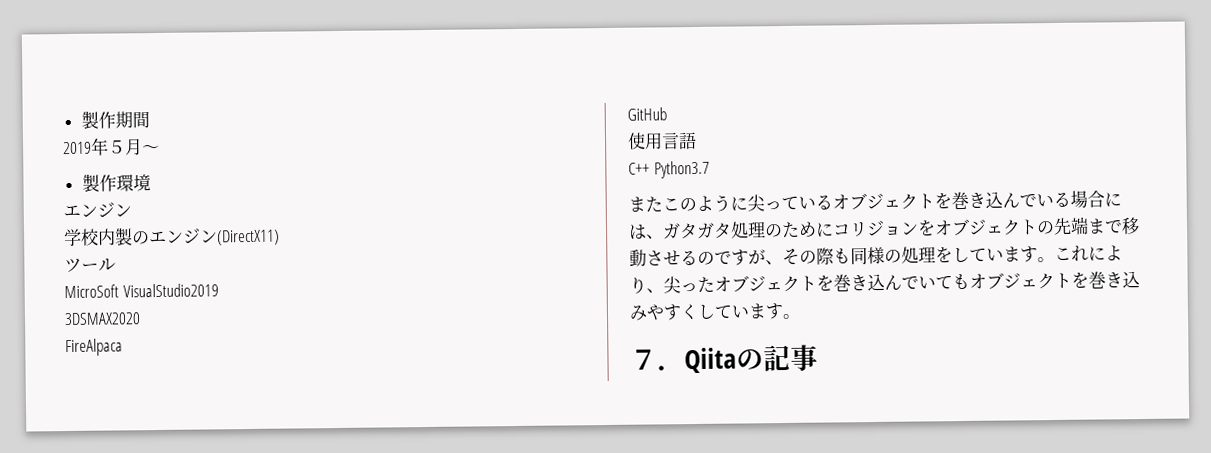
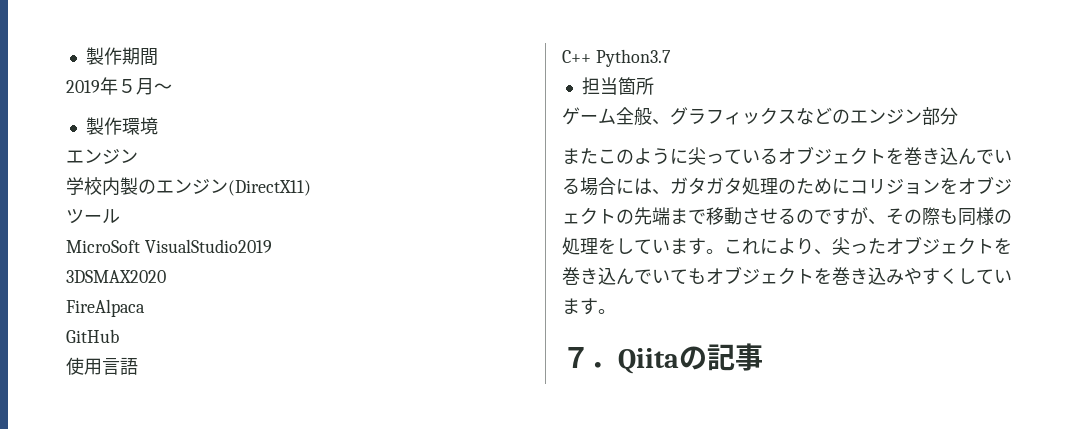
+ 担当箇所
+ ゲーム全般、グラフィックスなどのエンジン部分

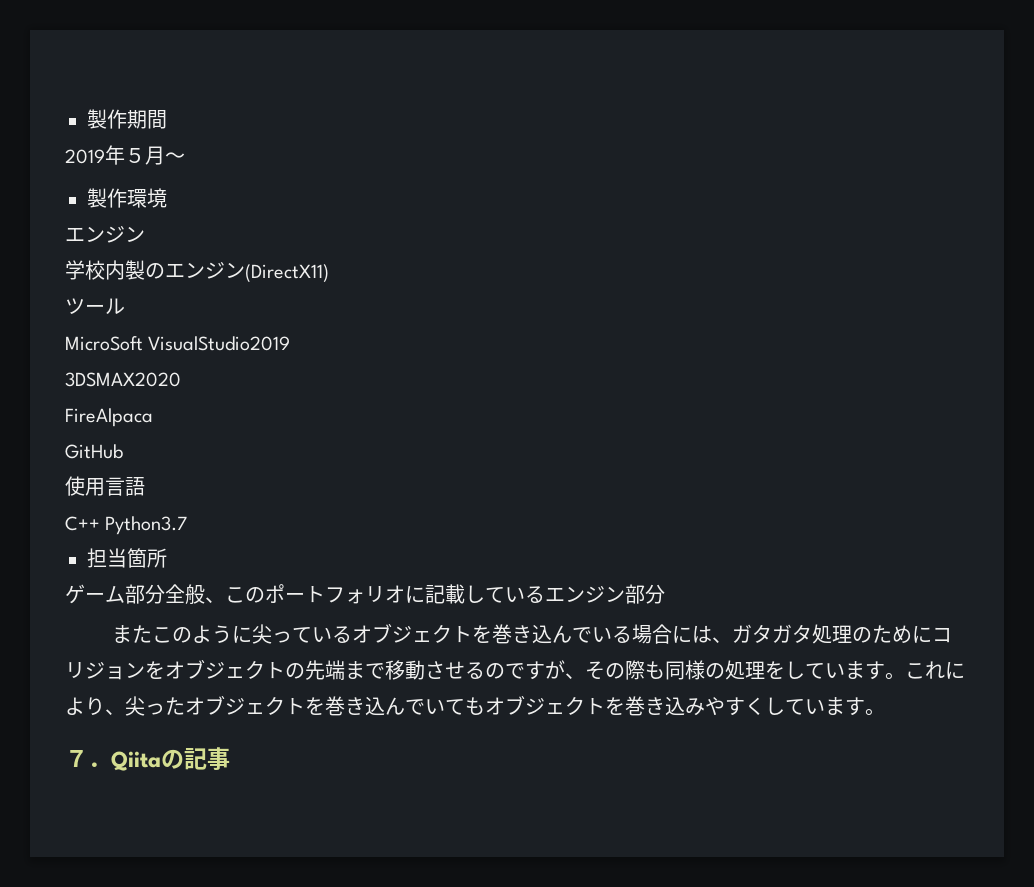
- ゲーム全般、グラフィックスなどのエンジン部分
+ ゲーム部分全般、このポートフォリオに記載しているエンジン部分

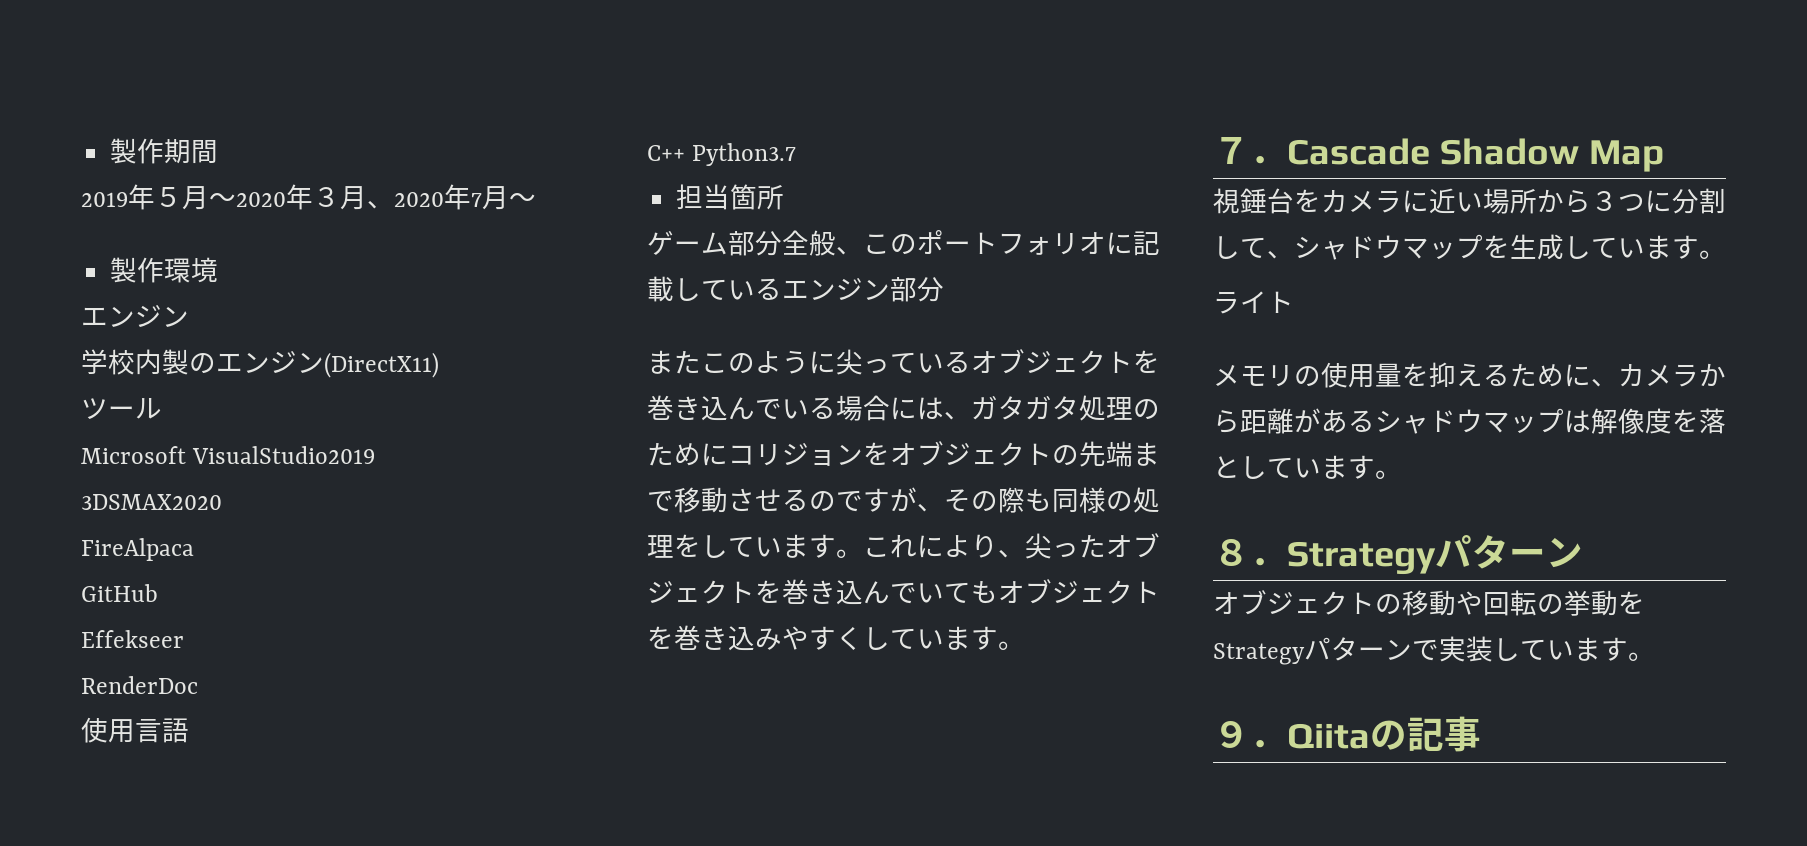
- 2019年５月～
+ 2019年５月～2020年３月、2020年7月～
- MicroSoft VisualStudio2019
+ Microsoft VisualStudio2019
+ Effekseer
+ RenderDoc
- ７．Qiitaの記事
+ ７．Cascade Shadow Map
+ 視錘台をカメラに近い場所から３つに分割して、シャドウマップを生成しています。
+ ライト
+ メモリの使用量を抑えるために、カメラから距離があるシャドウマップは解像度を落としています。
+ ８．Strategyパターン
+ オブジェクトの移動や回転の挙動をStrategyパターンで実装しています。
+ ９．Qiitaの記事

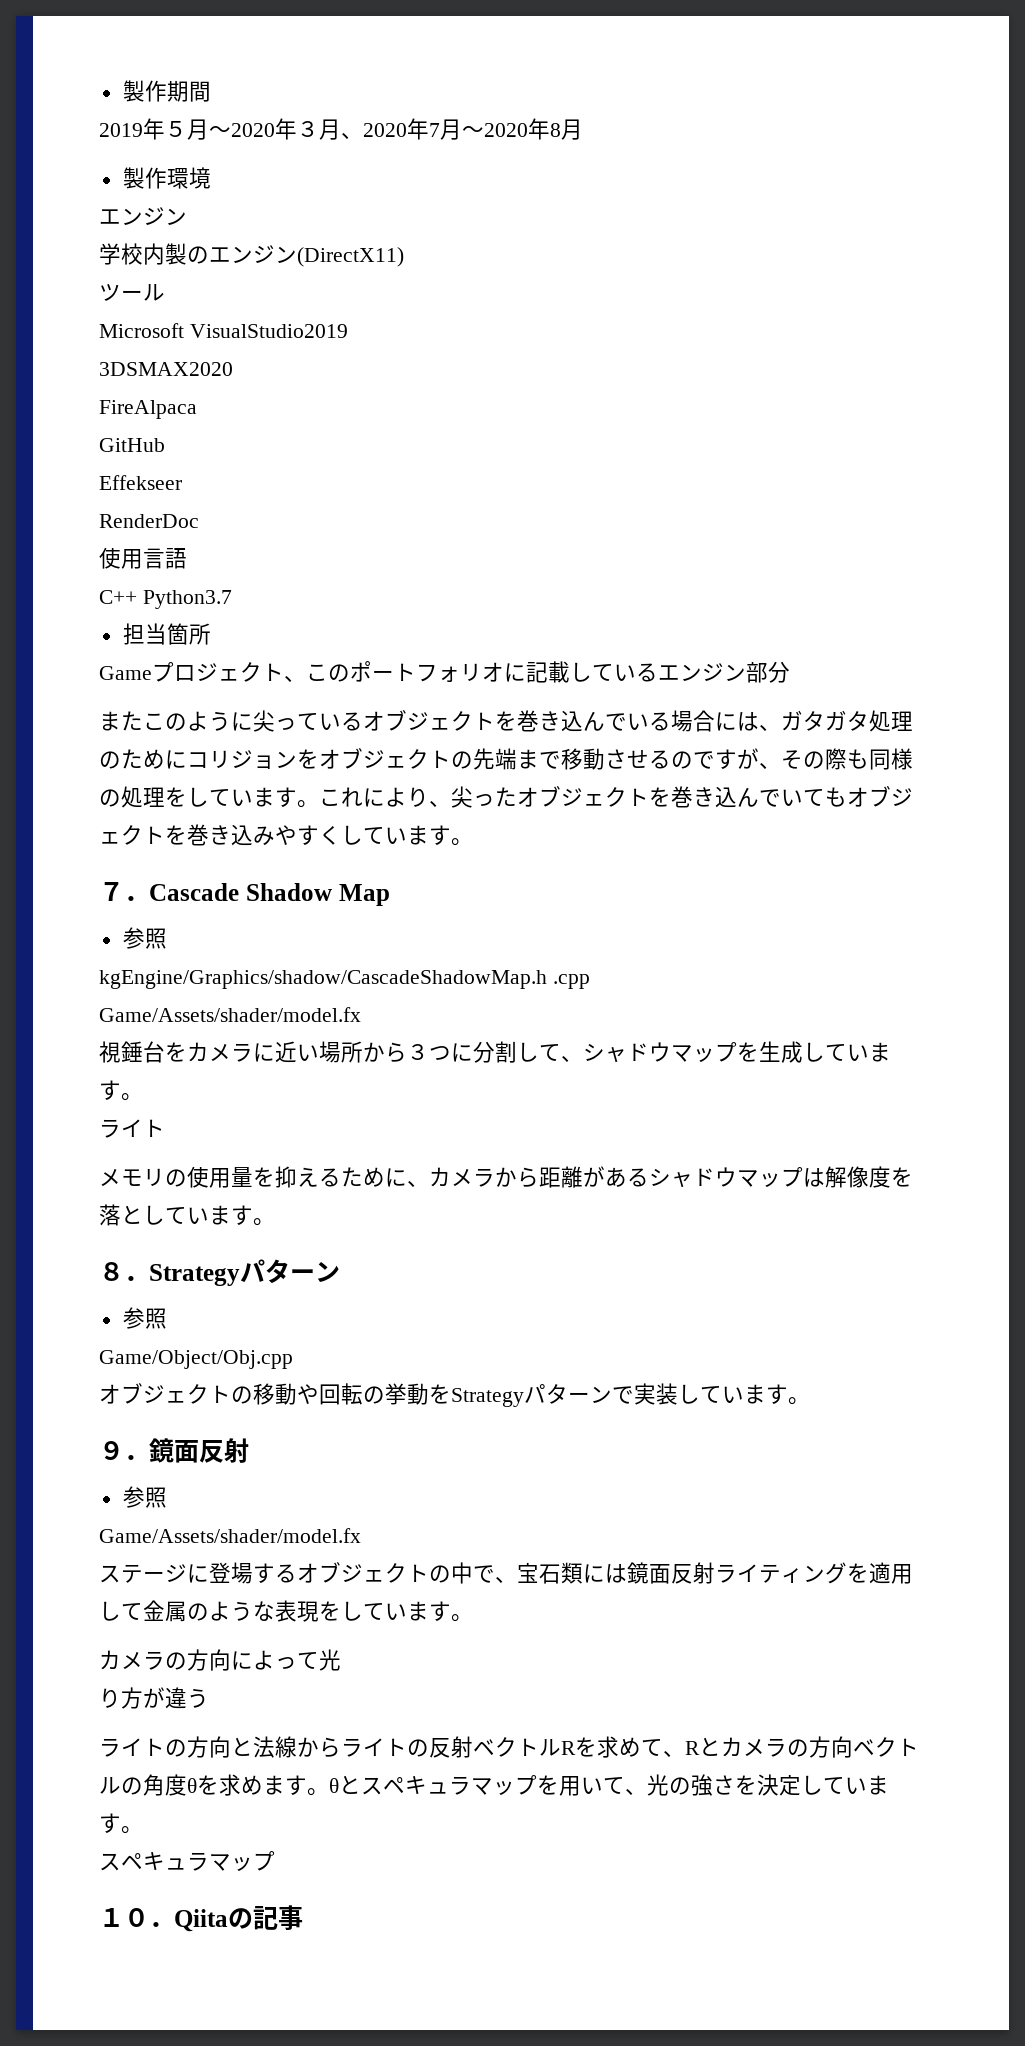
- 2019年５月～2020年３月、2020年7月～
+ 2019年５月～2020年３月、2020年7月～2020年8月
- ゲーム部分全般、このポートフォリオに記載しているエンジン部分
+ Gameプロジェクト、このポートフォリオに記載しているエンジン部分
  ７．Cascade Shadow Map
+ 参照
+ kgEngine/Graphics/shadow/CascadeShadowMap.h .cpp
+ Game/Assets/shader/model.fx
  ８．Strategyパターン
+ 参照
+ Game/Object/Obj.cpp
- ９．Qiitaの記事
+ ９．鏡面反射
+ 参照
+ Game/Assets/shader/model.fx
+ ステージに登場するオブジェクトの中で、宝石類には鏡面反射ライティングを適用して金属のような表現をしています。
+ カメラの方向によって光
+ り方が違う
+ ライトの方向と法線からライトの反射ベクトルRを求めて、Rとカメラの方向ベクトルの角度θを求めます。θとスペキュラマップを用いて、光の強さを決定しています。
+ スペキュラマップ
+ １０．Qiitaの記事

